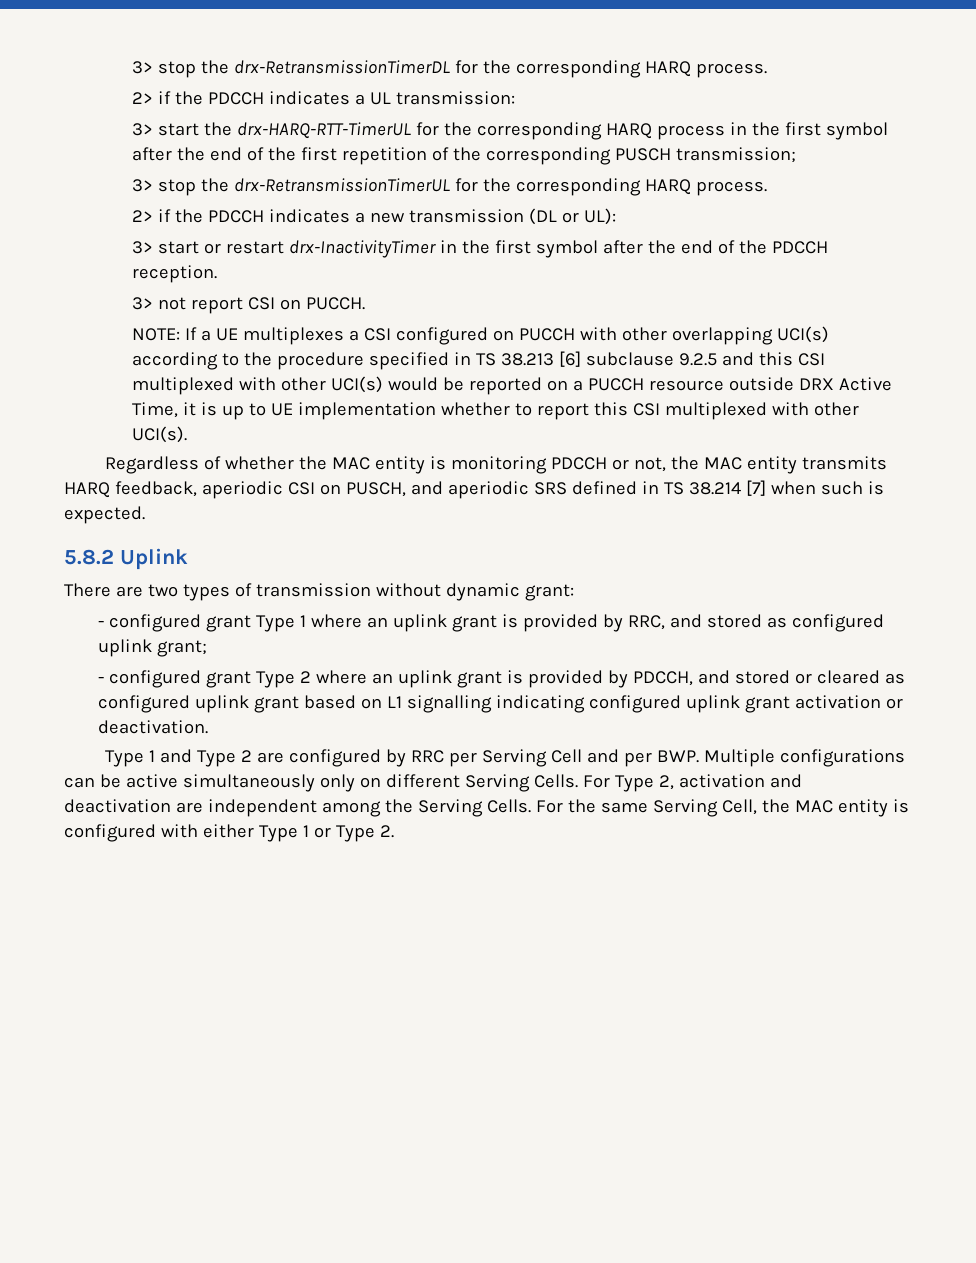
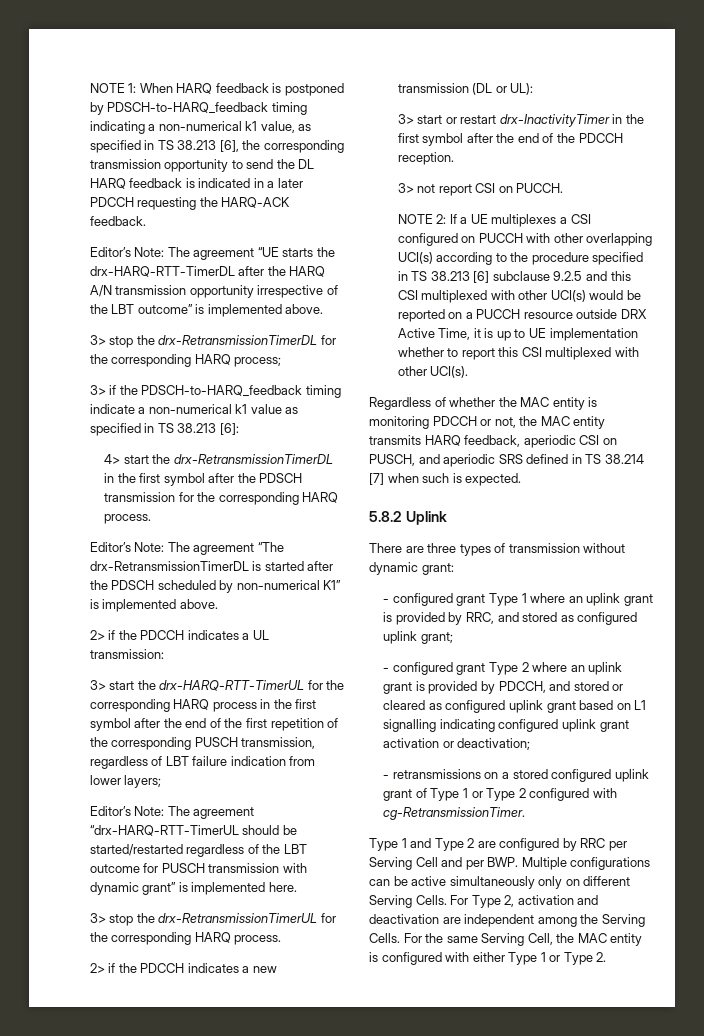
+ NOTE 1: When HARQ feedback is postponed by PDSCH-to-HARQ_feedback timing indicating a non-numerical k1 value, as specified in TS 38.213 [6], the corresponding transmission opportunity to send the DL HARQ feedback is indicated in a later PDCCH requesting the HARQ-ACK feedback.
+ Editor’s Note: The agreement “UE starts the drx-HARQ-RTT-TimerDL after the HARQ A/N transmission opportunity irrespective of the LBT outcome” is implemented above.
- 3> stop the drx-RetransmissionTimerDL for the corresponding HARQ process.
+ 3> stop the drx-RetransmissionTimerDL for the corresponding HARQ process;
+ 3> if the PDSCH-to-HARQ_feedback timing indicate a non-numerical k1 value as specified in TS 38.213 [6]:
+ 4> start the drx-RetransmissionTimerDL in the first symbol after the PDSCH transmission for the corresponding HARQ process.
+ Editor’s Note: The agreement “The drx-RetransmissionTimerDL is started after the PDSCH scheduled by non-numerical K1” is implemented above.
- 3> start the drx-HARQ-RTT-TimerUL for the corresponding HARQ process in the first symbol after the end of the first repetition of the corresponding PUSCH transmission;
+ 3> start the drx-HARQ-RTT-TimerUL for the corresponding HARQ process in the first symbol after the end of the first repetition of the corresponding PUSCH transmission, regardless of LBT failure indication from lower layers;
+ Editor’s Note: The agreement “drx-HARQ-RTT-TimerUL should be started/restarted regardless of the LBT outcome for PUSCH transmission with dynamic grant” is implemented here.
- NOTE: If a UE multiplexes a CSI configured on PUCCH with other overlapping UCI(s) according to the procedure specified in TS 38.213 [6] subclause 9.2.5 and this CSI multiplexed with other UCI(s) would be reported on a PUCCH resource outside DRX Active Time, it is up to UE implementation whether to report this CSI multiplexed with other UCI(s).
+ NOTE 2: If a UE multiplexes a CSI configured on PUCCH with other overlapping UCI(s) according to the procedure specified in TS 38.213 [6] subclause 9.2.5 and this CSI multiplexed with other UCI(s) would be reported on a PUCCH resource outside DRX Active Time, it is up to UE implementation whether to report this CSI multiplexed with other UCI(s).
- There are two types of transmission without dynamic grant:
+ There are three types of transmission without dynamic grant:
- - configured grant Type 2 where an uplink grant is provided by PDCCH, and stored or cleared as configured uplink grant based on L1 signalling indicating configured uplink grant activation or deactivation.
+ - configured grant Type 2 where an uplink grant is provided by PDCCH, and stored or cleared as configured uplink grant based on L1 signalling indicating configured uplink grant activation or deactivation;
+ - retransmissions on a stored configured uplink grant of Type 1 or Type 2 configured with cg-RetransmissionTimer.

